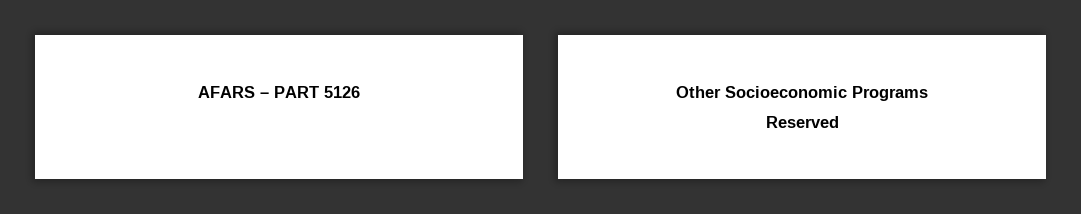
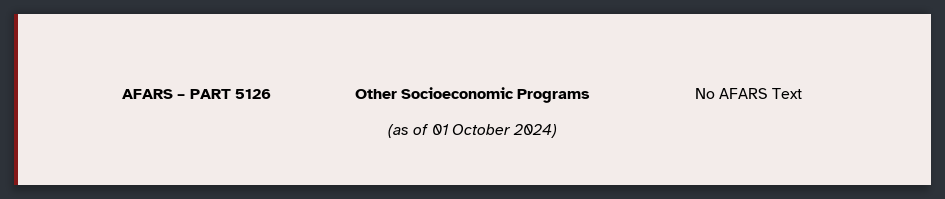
- Reserved
+ (as of 01 October 2024)
+ No AFARS Text

